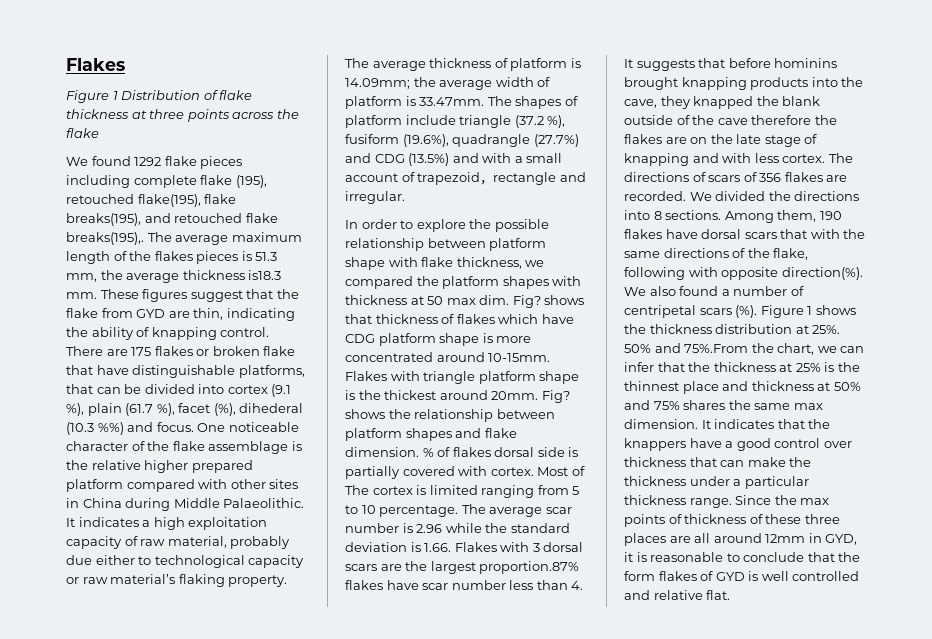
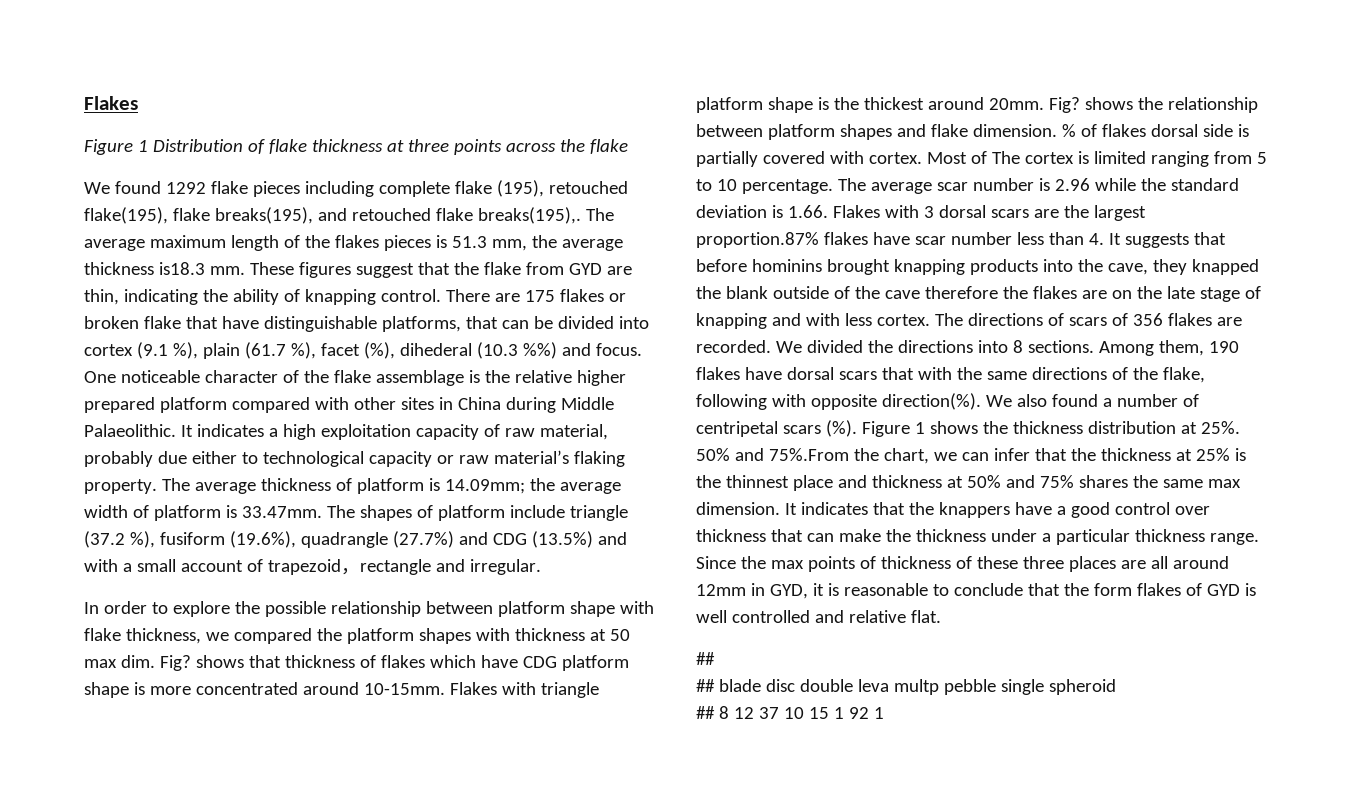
  Since the max points of thickness of these three places are all around 12mm in GYD, it is reasonable to conclude that the form flakes of GYD is well controlled and relative flat.
+ ##
+ ## blade disc double leva multp pebble single spheroid
+ ## 8 12 37 10 15 1 92 1

